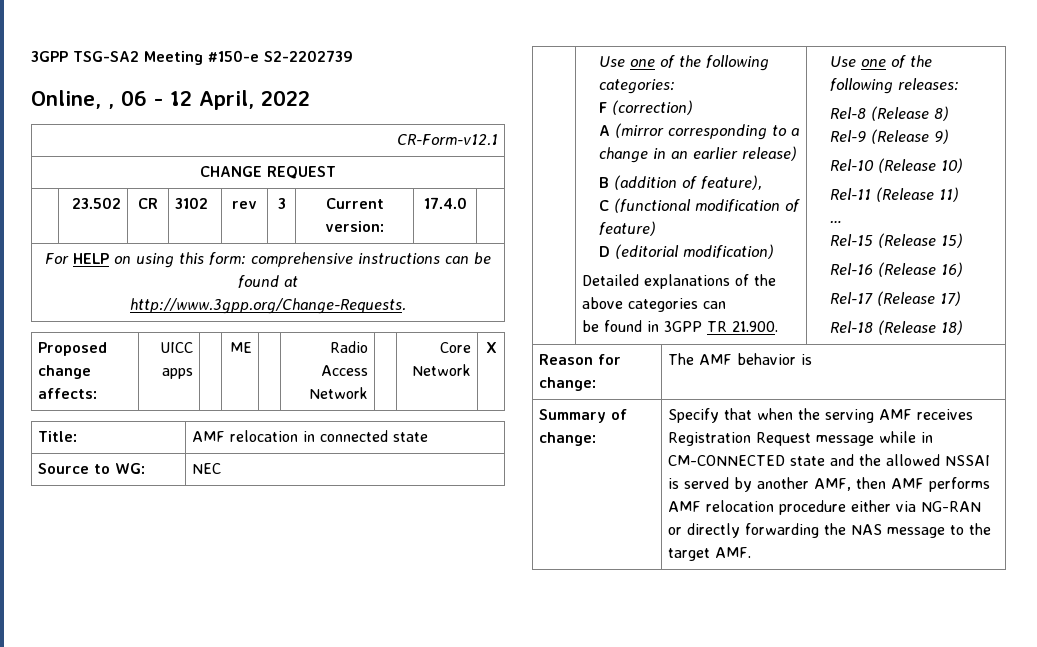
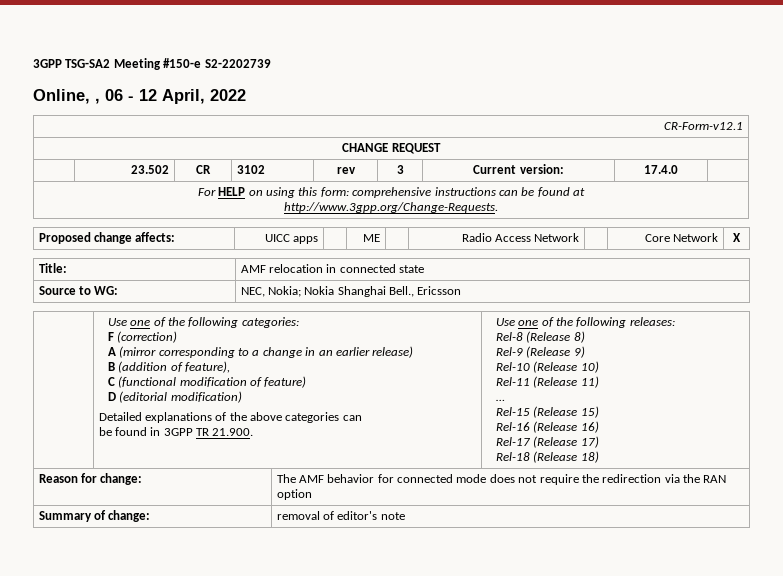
- Source to WG: | NEC
+ Source to WG: | NEC, Nokia; Nokia Shanghai Bell., Ericsson
- Reason for change: | The AMF behavior is
- Summary of change: | Specify that when the serving AMF receives Registration Request message while in CM-CONNECTED state and the allowed NSSAI is served by another AMF, then AMF performs AMF relocation procedure either via NG-RAN or directly forwarding the NAS message to the target AMF.
+ Reason for change: | The AMF behavior for connected mode does not require the redirection via the RAN option
+ Summary of change: | removal of editor's note

